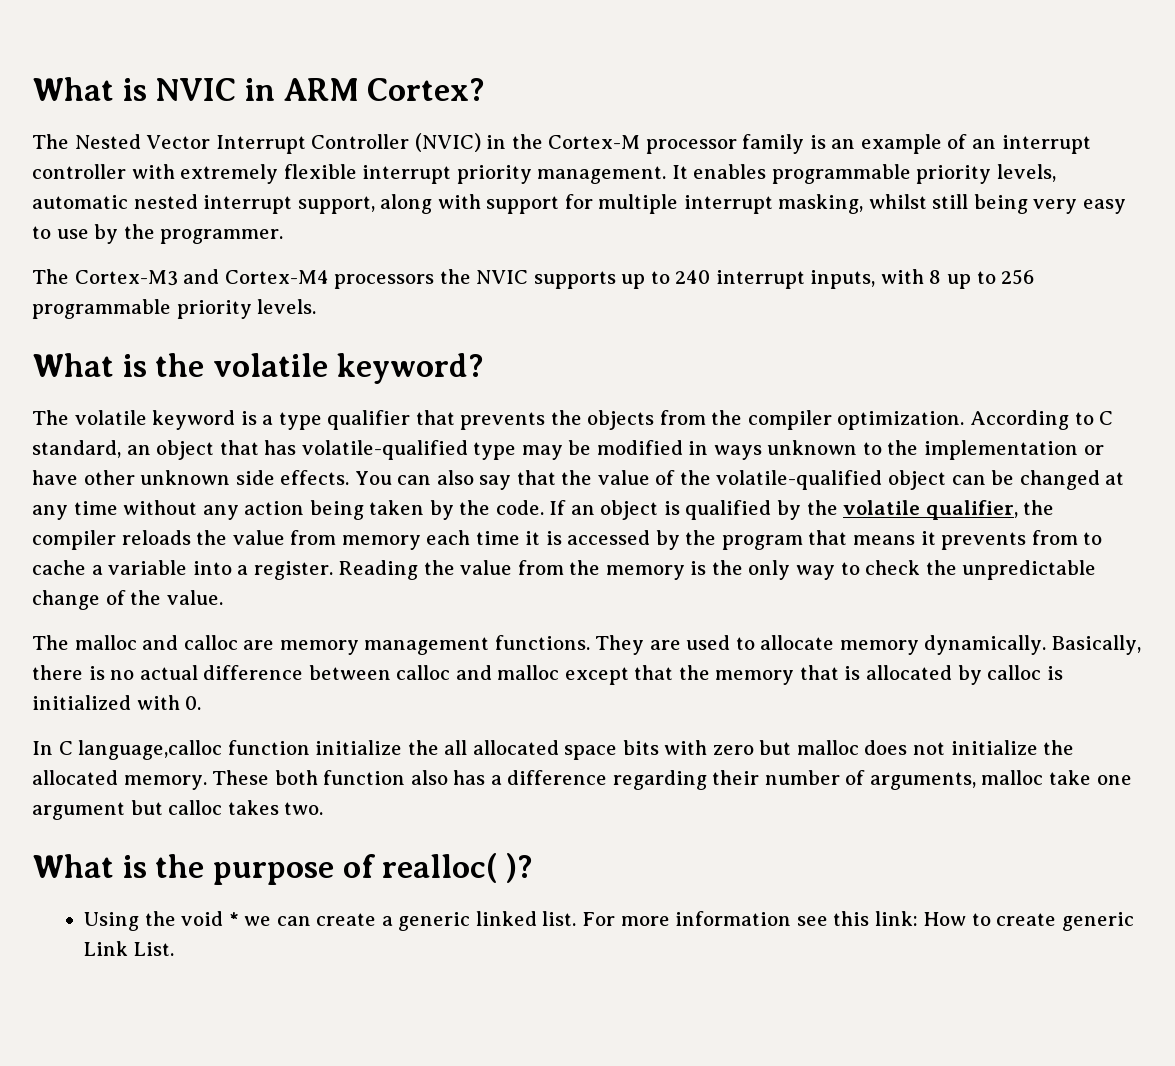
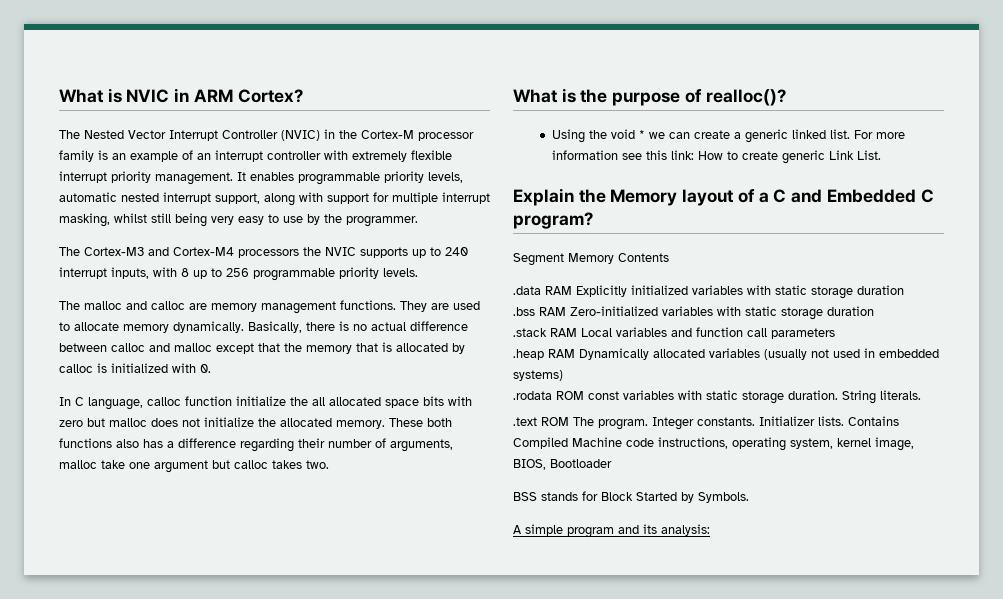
- What is the volatile keyword?
- The volatile keyword is a type qualifier that prevents the objects from the compiler optimization. According to C standard, an object that has volatile-qualified type may be modified in ways unknown to the implementation or have other unknown side effects. You can also say that the value of the volatile-qualified object can be changed at any time without any action being taken by the code. If an object is qualified by the volatile qualifier, the compiler reloads the value from memory each time it is accessed by the program that means it prevents from to cache a variable into a register. Reading the value from the memory is the only way to check the unpredictable change of the value.
- In C language,calloc function initialize the all allocated space bits with zero but malloc does not initialize the allocated memory.
+ In C language, calloc function initialize the all allocated space bits with zero but malloc does not initialize the allocated memory.
- These both function also has a difference regarding their number of arguments, malloc take one argument but calloc takes two.
+ These both functions also has a difference regarding their number of arguments, malloc take one argument but calloc takes two.
- What is the purpose of realloc( )?
+ What is the purpose of realloc()?
+ Explain the Memory layout of a C and Embedded C program?
+ Segment Memory Contents
+ .data RAM Explicitly initialized variables with static storage duration
+ .bss RAM Zero-initialized variables with static storage duration
+ .stack RAM Local variables and function call parameters
+ .heap RAM Dynamically allocated variables (usually not used in embedded systems)
+ .rodata ROM const variables with static storage duration. String literals.
+ .text ROM The program. Integer constants. Initializer lists. Contains Compiled Machine code instructions, operating system, kernel image, BIOS, Bootloader
+ BSS stands for Block Started by Symbols.
+ A simple program and its analysis:

